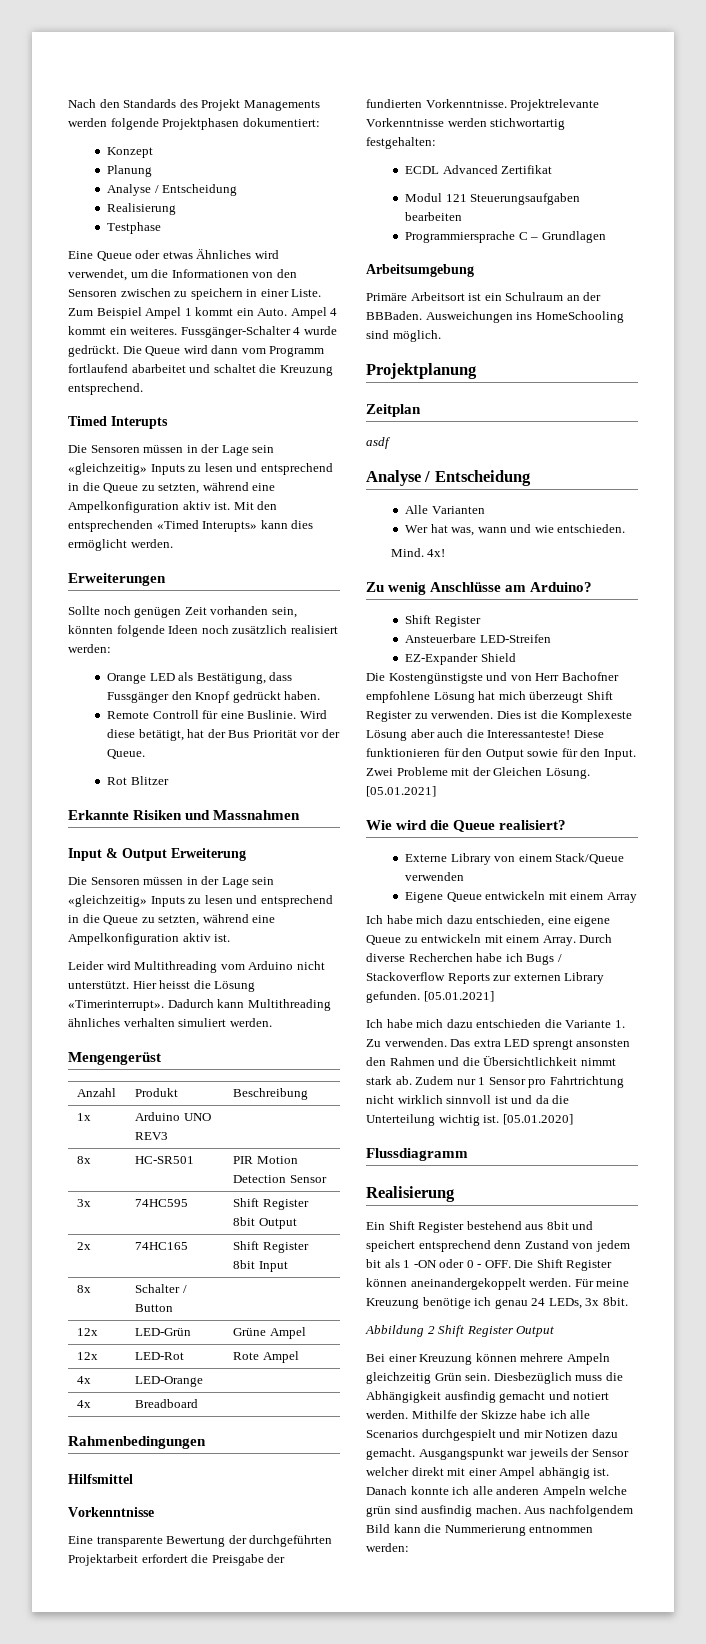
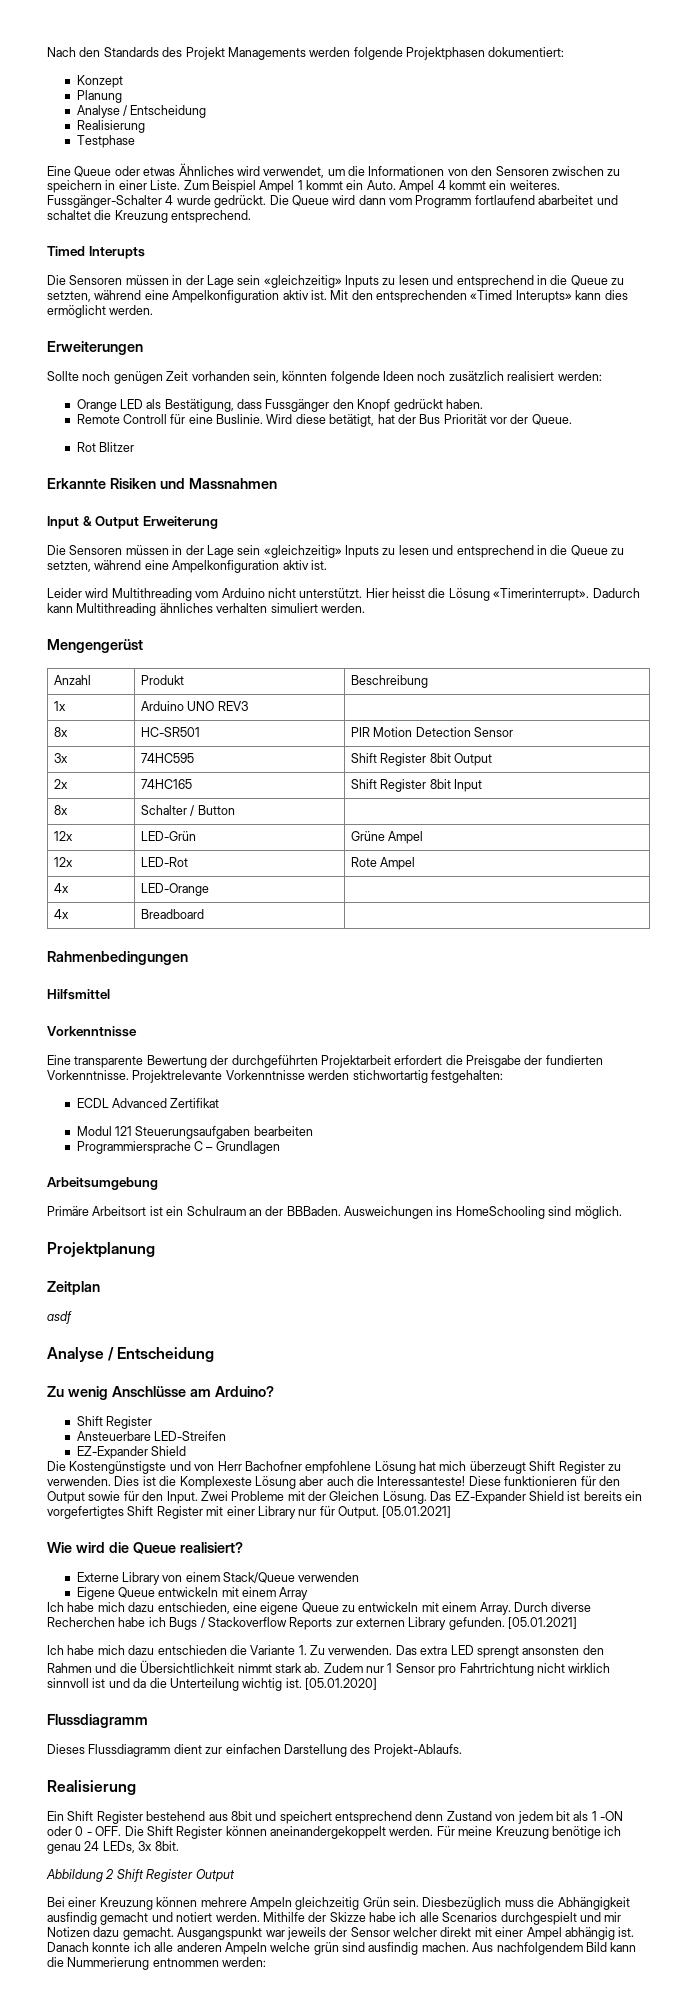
- Alle Varianten
- Wer hat was, wann und wie entschieden.
- Mind. 4x!
+ Das EZ-Expander Shield ist bereits ein vorgefertigtes Shift Register mit einer Library nur für Output.
+ Dieses Flussdiagramm dient zur einfachen Darstellung des Projekt-Ablaufs.

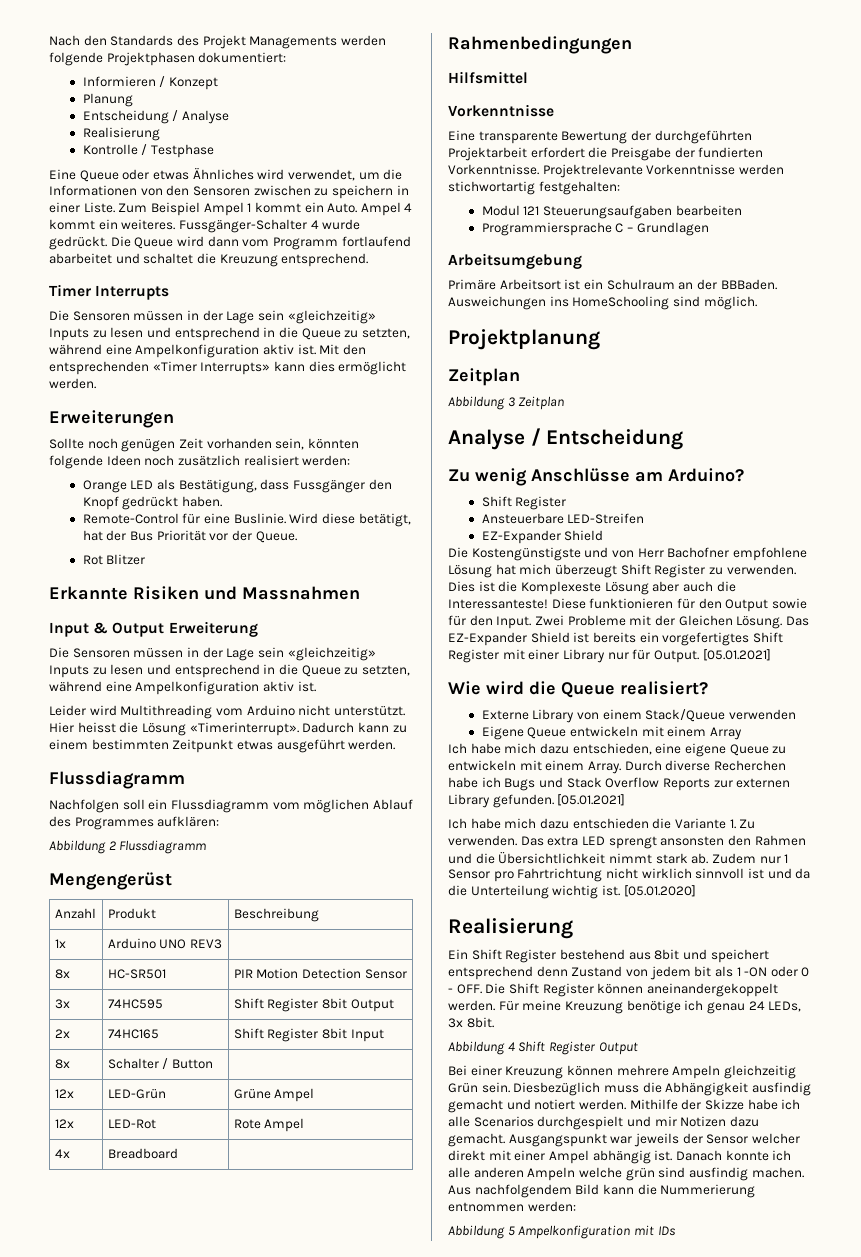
- Konzept
+ Informieren / Konzept
  Planung
- Analyse / Entscheidung
+ Entscheidung / Analyse
  Realisierung
- Testphase
+ Kontrolle / Testphase
- Timed Interupts
+ Timer Interrupts
- Mit den entsprechenden «Timed Interupts» kann dies ermöglicht werden.
+ Mit den entsprechenden «Timer Interrupts» kann dies ermöglicht werden.
- Remote Controll für eine Buslinie.
+ Remote-Control für eine Buslinie.
- Dadurch kann Multithreading ähnliches verhalten simuliert werden.
+ Dadurch kann zu einem bestimmten Zeitpunkt etwas ausgeführt werden.
+ Flussdiagramm
+ Nachfolgen soll ein Flussdiagramm vom möglichen Ablauf des Programmes aufklären:
+ Abbildung 2 Flussdiagramm
- 4x | LED-Orange |
- ECDL Advanced Zertifikat
- asdf
+ Abbildung 3 Zeitplan
- Durch diverse Recherchen habe ich Bugs / Stackoverflow Reports zur externen Library gefunden.
+ Durch diverse Recherchen habe ich Bugs und Stack Overflow Reports zur externen Library gefunden.
  [05.01.2020]
- Flussdiagramm
- Dieses Flussdiagramm dient zur einfachen Darstellung des Projekt-Ablaufs.
- Abbildung 2 Shift Register Output
+ Abbildung 4 Shift Register Output
+ Abbildung 5 Ampelkonfiguration mit IDs

